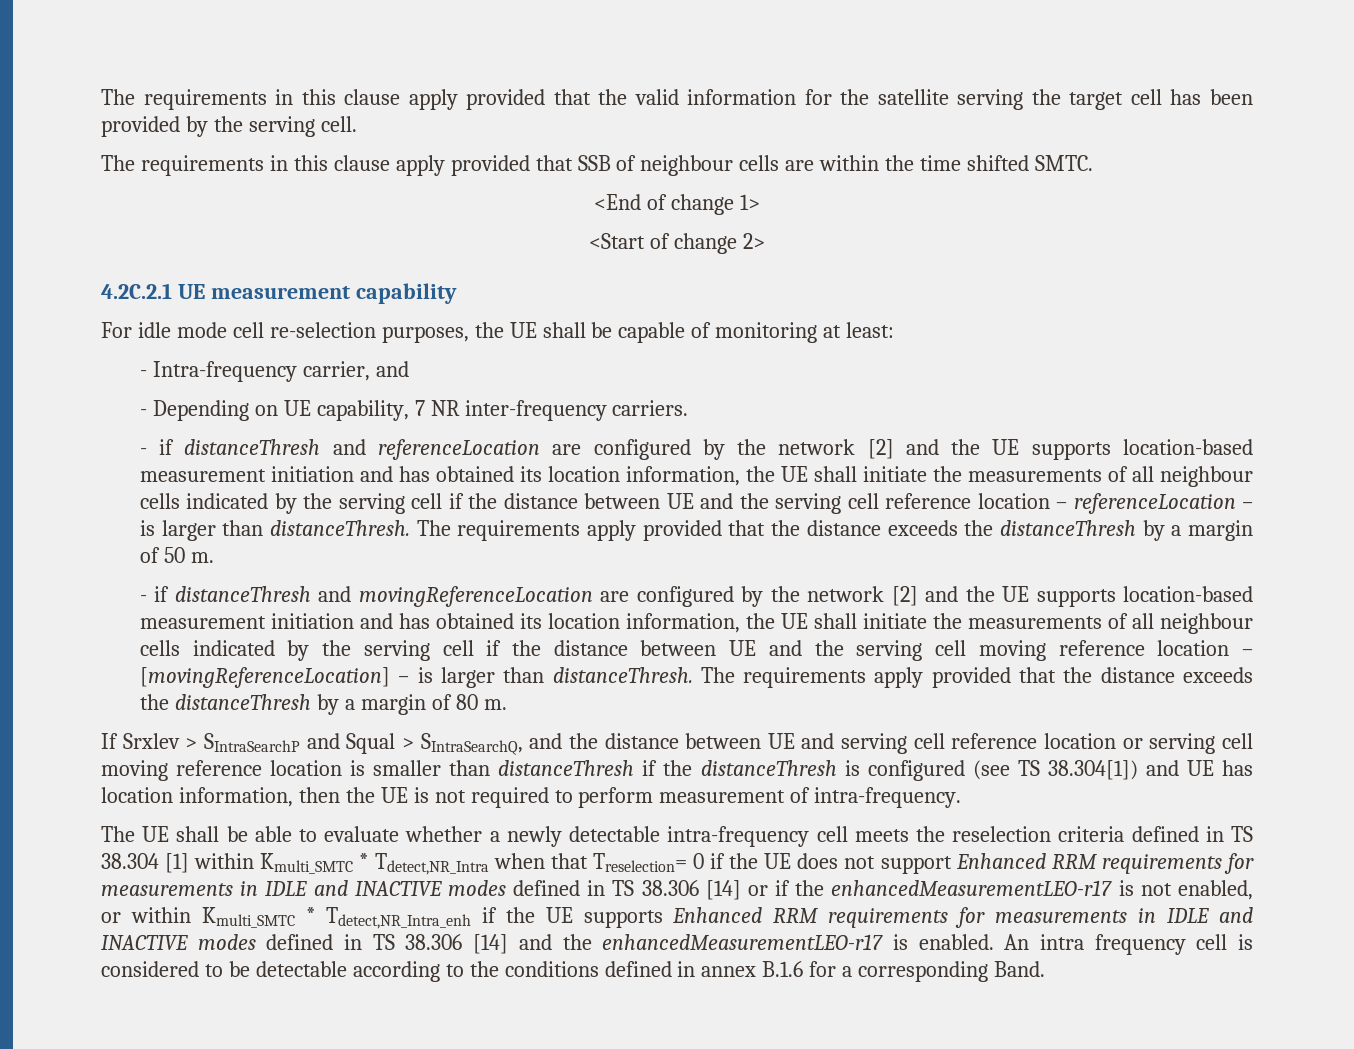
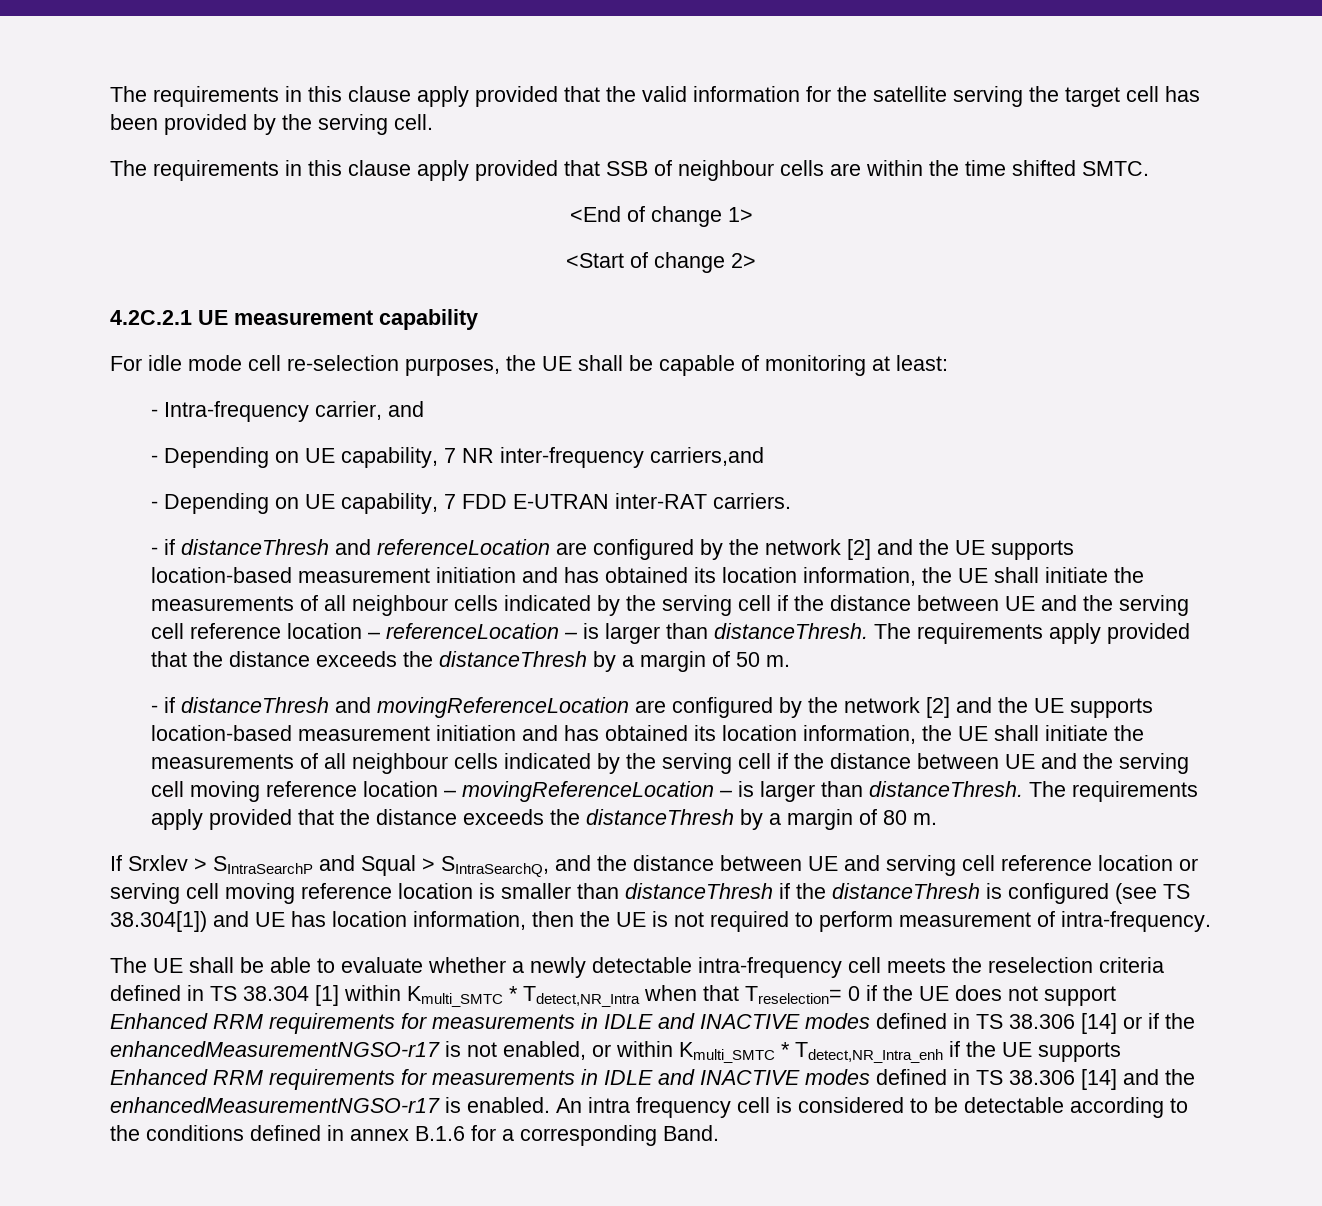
- - Depending on UE capability, 7 NR inter-frequency carriers.
+ - Depending on UE capability, 7 NR inter-frequency carriers,and
+ - Depending on UE capability, 7 FDD E-UTRAN inter-RAT carriers.
- - if distanceThresh and movingReferenceLocation are configured by the network [2] and the UE supports location-based measurement initiation and has obtained its location information, the UE shall initiate the measurements of all neighbour cells indicated by the serving cell if the distance between UE and the serving cell moving reference location – [movingReferenceLocation] – is larger than distanceThresh.
+ - if distanceThresh and movingReferenceLocation are configured by the network [2] and the UE supports location-based measurement initiation and has obtained its location information, the UE shall initiate the measurements of all neighbour cells indicated by the serving cell if the distance between UE and the serving cell moving reference location – movingReferenceLocation – is larger than distanceThresh.
- The UE shall be able to evaluate whether a newly detectable intra-frequency cell meets the reselection criteria defined in TS 38.304 [1] within Kmulti_SMTC * Tdetect,NR_Intra when that Treselection= 0 if the UE does not support Enhanced RRM requirements for measurements in IDLE and INACTIVE modes defined in TS 38.306 [14] or if the enhancedMeasurementLEO-r17 is not enabled, or within Kmulti_SMTC * Tdetect,NR_Intra_enh if the UE supports Enhanced RRM requirements for measurements in IDLE and INACTIVE modes defined in TS 38.306 [14] and the enhancedMeasurementLEO-r17 is enabled.
+ The UE shall be able to evaluate whether a newly detectable intra-frequency cell meets the reselection criteria defined in TS 38.304 [1] within Kmulti_SMTC * Tdetect,NR_Intra when that Treselection= 0 if the UE does not support Enhanced RRM requirements for measurements in IDLE and INACTIVE modes defined in TS 38.306 [14] or if the enhancedMeasurementNGSO-r17 is not enabled, or within Kmulti_SMTC * Tdetect,NR_Intra_enh if the UE supports Enhanced RRM requirements for measurements in IDLE and INACTIVE modes defined in TS 38.306 [14] and the enhancedMeasurementNGSO-r17 is enabled.

